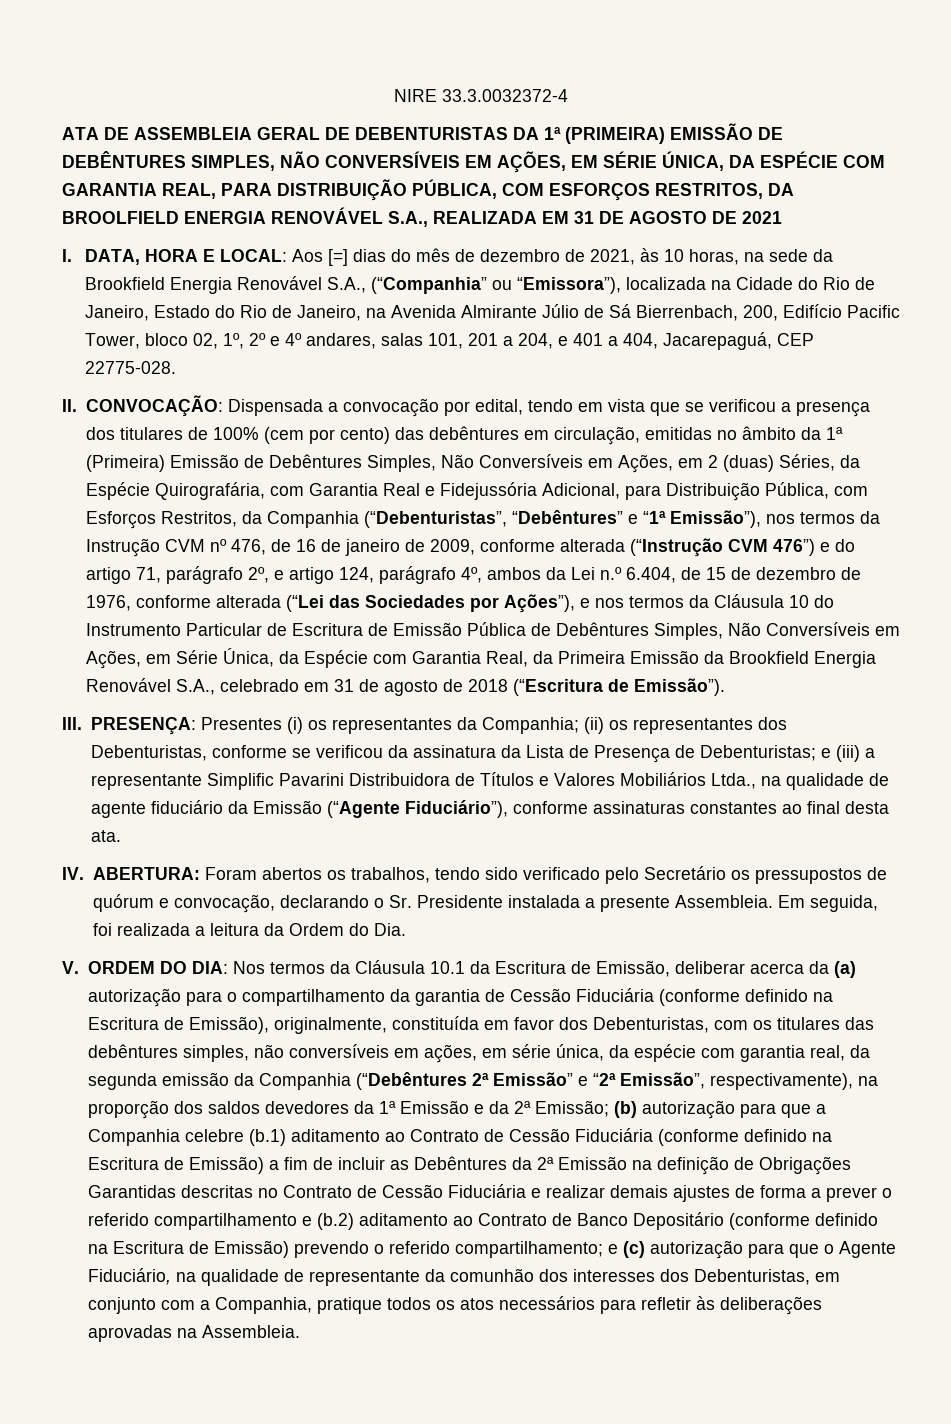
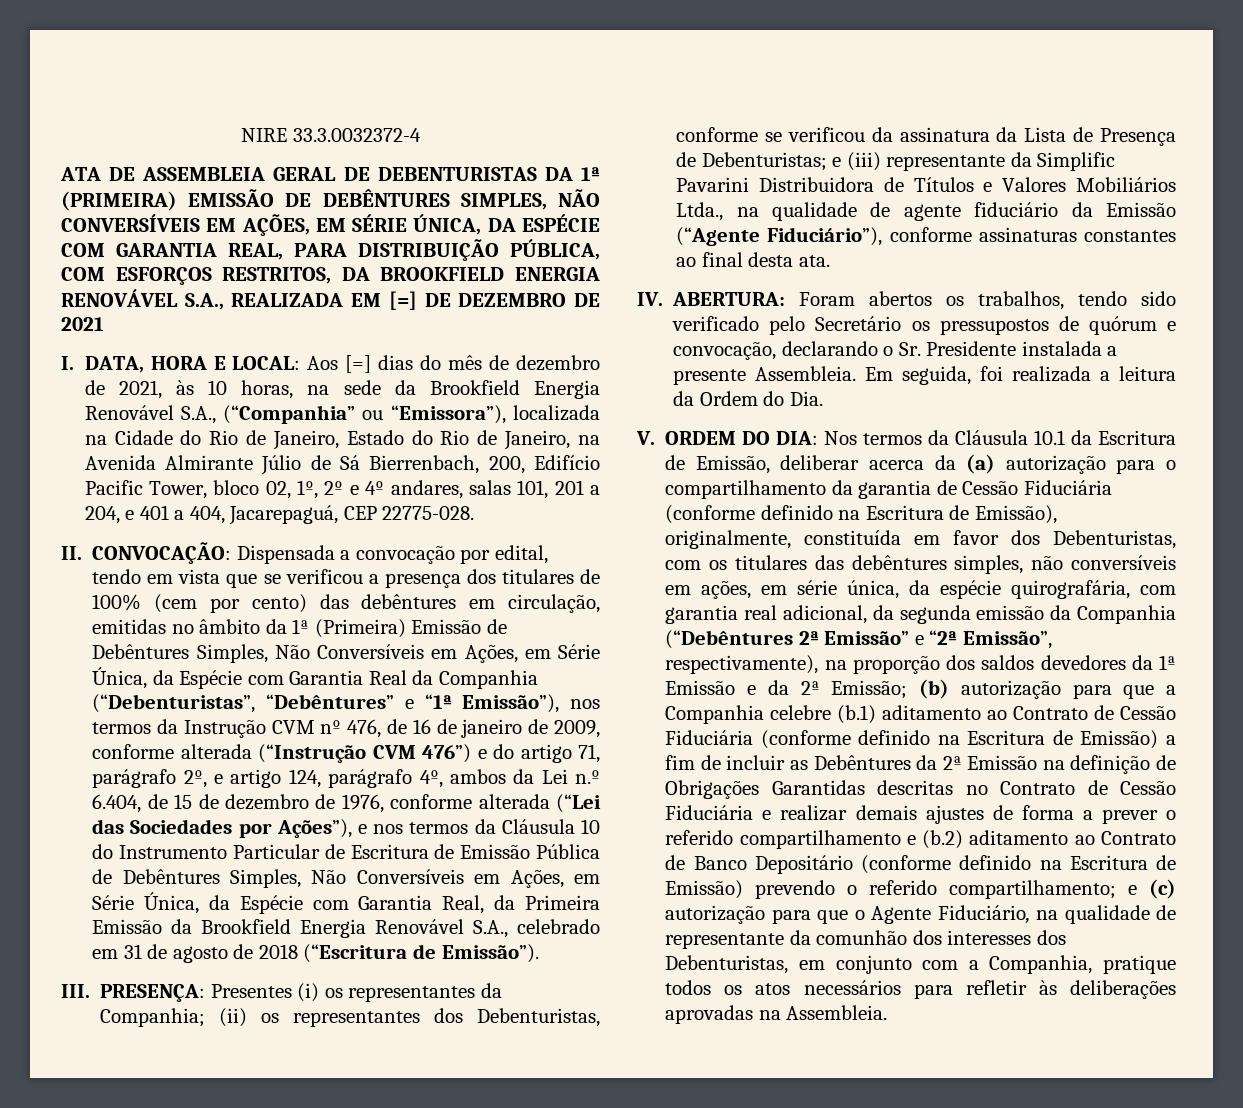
- ATA DE ASSEMBLEIA GERAL DE DEBENTURISTAS DA 1ª (PRIMEIRA) EMISSÃO DE DEBÊNTURES SIMPLES, NÃO CONVERSÍVEIS EM AÇÕES, EM SÉRIE ÚNICA, DA ESPÉCIE COM GARANTIA REAL, PARA DISTRIBUIÇÃO PÚBLICA, COM ESFORÇOS RESTRITOS, DA BROOLFIELD ENERGIA RENOVÁVEL S.A., REALIZADA EM 31 DE AGOSTO DE 2021
+ ATA DE ASSEMBLEIA GERAL DE DEBENTURISTAS DA 1ª (PRIMEIRA) EMISSÃO DE DEBÊNTURES SIMPLES, NÃO CONVERSÍVEIS EM AÇÕES, EM SÉRIE ÚNICA, DA ESPÉCIE COM GARANTIA REAL, PARA DISTRIBUIÇÃO PÚBLICA, COM ESFORÇOS RESTRITOS, DA BROOKFIELD ENERGIA RENOVÁVEL S.A., REALIZADA EM [=] DE DEZEMBRO DE 2021
- Dispensada a convocação por edital, tendo em vista que se verificou a presença dos titulares de 100% (cem por cento) das debêntures em circulação, emitidas no âmbito da 1ª (Primeira) Emissão de Debêntures Simples, Não Conversíveis em Ações, em 2 (duas) Séries, da Espécie Quirografária, com Garantia Real e Fidejussória Adicional, para Distribuição Pública, com Esforços Restritos, da Companhia (“Debenturistas”, “Debêntures” e “1ª Emissão”), nos termos da Instrução CVM nº 476, de 16 de janeiro de 2009, conforme alterada (“Instrução CVM 476”) e do artigo 71, parágrafo 2º, e artigo 124, parágrafo 4º, ambos da Lei n.º 6.404, de 15 de dezembro de 1976, conforme alterada (“Lei das Sociedades por Ações”), e nos termos da Cláusula 10 do Instrumento Particular de Escritura de Emissão Pública de Debêntures Simples, Não Conversíveis em Ações, em Série Única, da Espécie com Garantia Real, da Primeira Emissão da Brookfield Energia Renovável S.A., celebrado em 31 de agosto de 2018 (“Escritura de Emissão”).
+ Dispensada a convocação por edital, tendo em vista que se verificou a presença dos titulares de 100% (cem por cento) das debêntures em circulação, emitidas no âmbito da 1ª (Primeira) Emissão de Debêntures Simples, Não Conversíveis em Ações, em Série Única, da Espécie com Garantia Real da Companhia (“Debenturistas”, “Debêntures” e “1ª Emissão”), nos termos da Instrução CVM nº 476, de 16 de janeiro de 2009, conforme alterada (“Instrução CVM 476”) e do artigo 71, parágrafo 2º, e artigo 124, parágrafo 4º, ambos da Lei n.º 6.404, de 15 de dezembro de 1976, conforme alterada (“Lei das Sociedades por Ações”), e nos termos da Cláusula 10 do Instrumento Particular de Escritura de Emissão Pública de Debêntures Simples, Não Conversíveis em Ações, em Série Única, da Espécie com Garantia Real, da Primeira Emissão da Brookfield Energia Renovável S.A., celebrado em 31 de agosto de 2018 (“Escritura de Emissão”).
- III. PRESENÇA: Presentes (i) os representantes da Companhia; (ii) os representantes dos Debenturistas, conforme se verificou da assinatura da Lista de Presença de Debenturistas; e (iii) a representante Simplific Pavarini Distribuidora de Títulos e Valores Mobiliários Ltda., na qualidade de agente fiduciário da Emissão (“Agente Fiduciário”), conforme assinaturas constantes ao final desta ata.
+ III. PRESENÇA: Presentes (i) os representantes da Companhia; (ii) os representantes dos Debenturistas, conforme se verificou da assinatura da Lista de Presença de Debenturistas; e (iii) representante da Simplific Pavarini Distribuidora de Títulos e Valores Mobiliários Ltda., na qualidade de agente fiduciário da Emissão (“Agente Fiduciário”), conforme assinaturas constantes ao final desta ata.
- Nos termos da Cláusula 10.1 da Escritura de Emissão, deliberar acerca da (a) autorização para o compartilhamento da garantia de Cessão Fiduciária (conforme definido na Escritura de Emissão), originalmente, constituída em favor dos Debenturistas, com os titulares das debêntures simples, não conversíveis em ações, em série única, da espécie com garantia real, da segunda emissão da Companhia (“Debêntures 2ª Emissão” e “2ª Emissão”, respectivamente), na proporção dos saldos devedores da 1ª Emissão e da 2ª Emissão;
+ Nos termos da Cláusula 10.1 da Escritura de Emissão, deliberar acerca da (a) autorização para o compartilhamento da garantia de Cessão Fiduciária (conforme definido na Escritura de Emissão), originalmente, constituída em favor dos Debenturistas, com os titulares das debêntures simples, não conversíveis em ações, em série única, da espécie quirografária, com garantia real adicional, da segunda emissão da Companhia (“Debêntures 2ª Emissão” e “2ª Emissão”, respectivamente), na proporção dos saldos devedores da 1ª Emissão e da 2ª Emissão;

